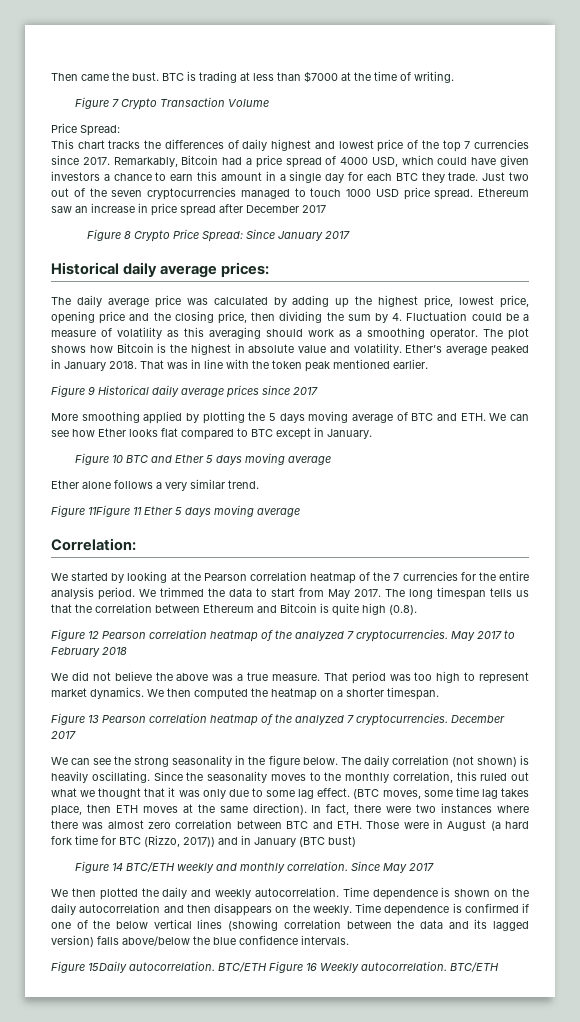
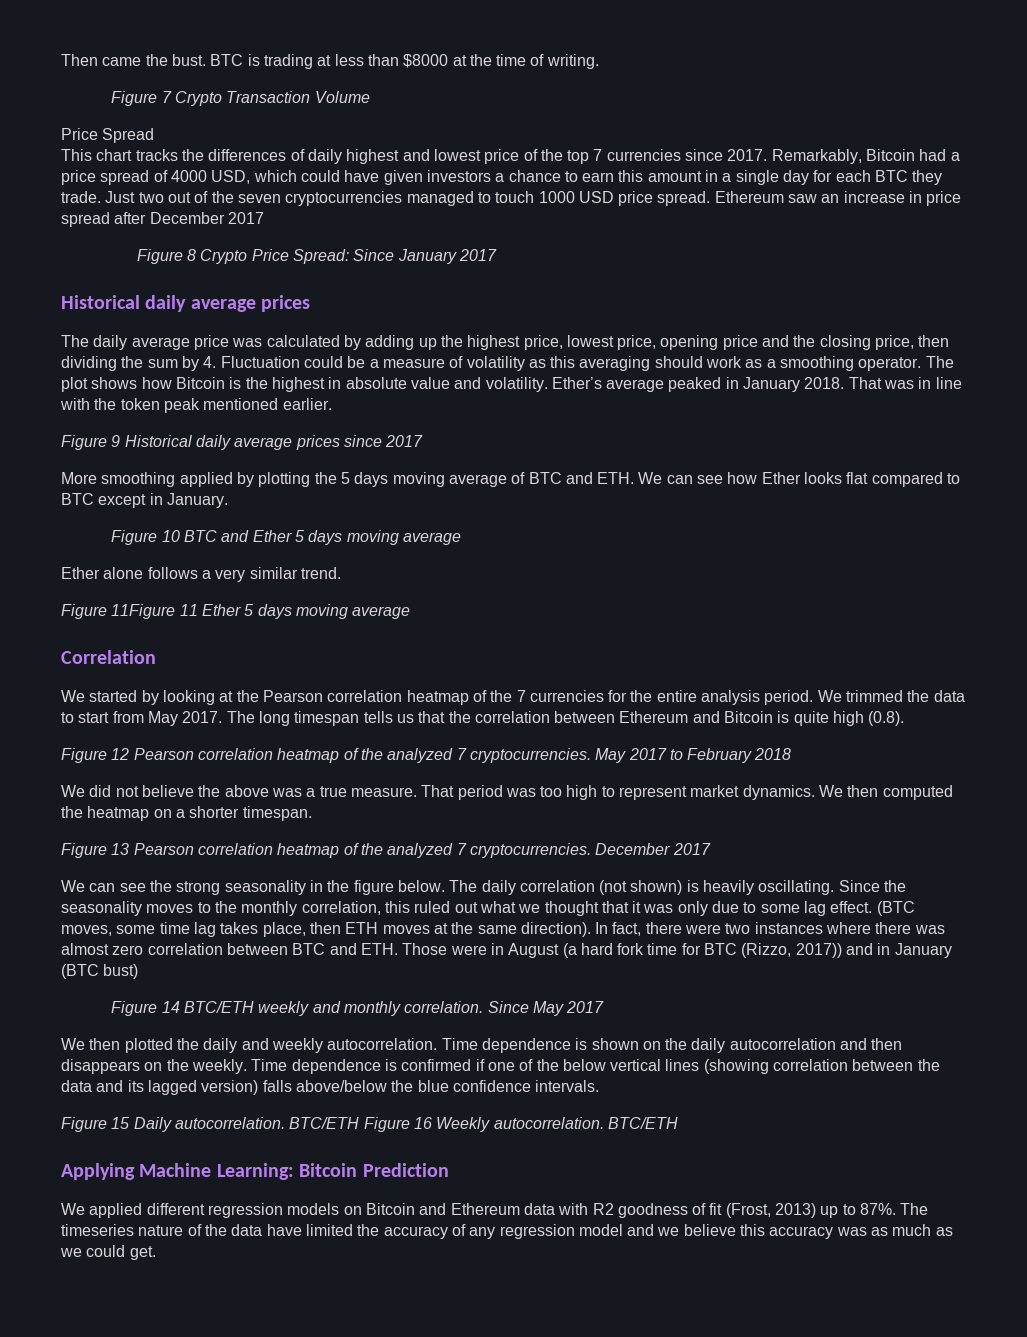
- BTC is trading at less than $7000 at the time of writing.
+ BTC is trading at less than $8000 at the time of writing.
  Figure 7 Crypto Transaction Volume
- Price Spread:
+ Price Spread
  Figure 8 Crypto Price Spread: Since January 2017
- Historical daily average prices:
+ Historical daily average prices
- Correlation:
+ Correlation
- Figure 15Daily autocorrelation.
+ Figure 15 Daily autocorrelation.
+ Applying Machine Learning: Bitcoin Prediction
+ We applied different regression models on Bitcoin and Ethereum data with R2 goodness of fit (Frost, 2013) up to 87%. The timeseries nature of the data have limited the accuracy of any regression model and we believe this accuracy was as much as we could get.

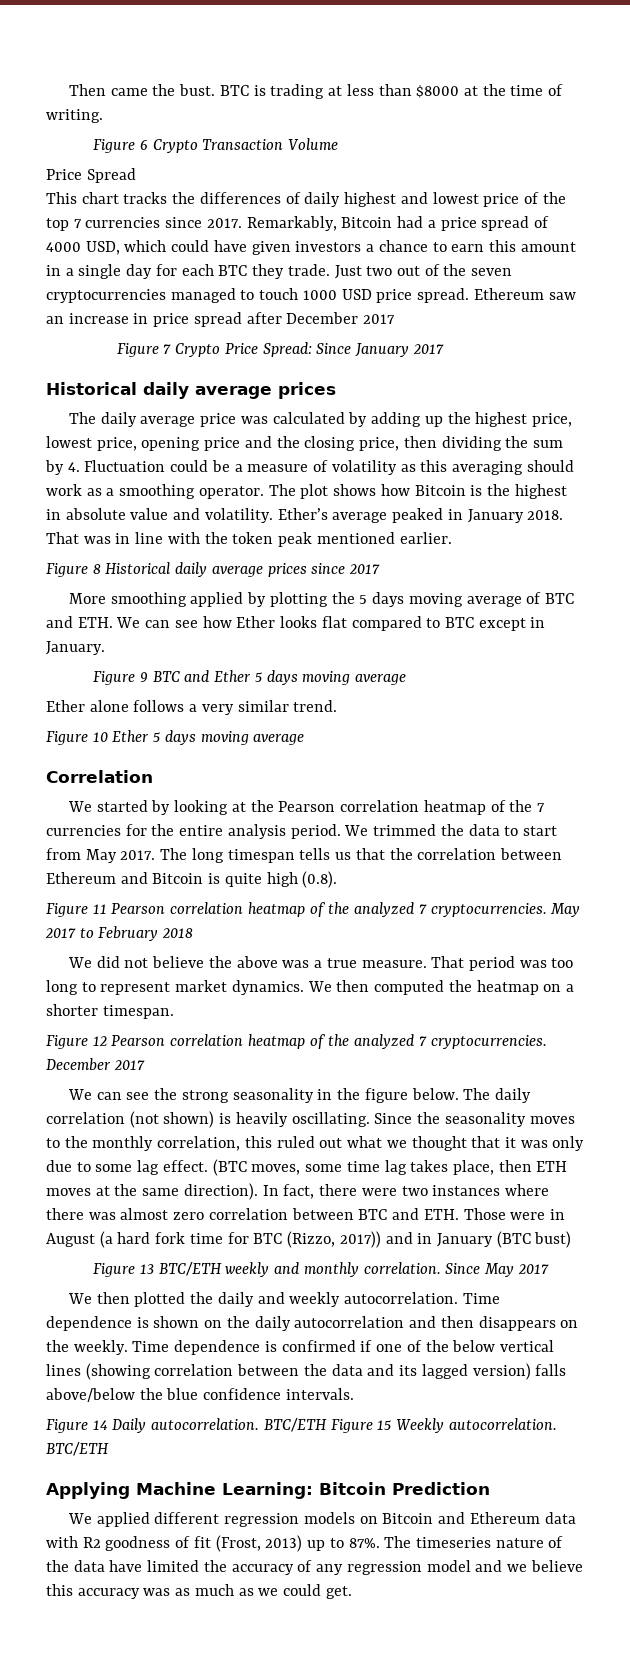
- Figure 7 Crypto Transaction Volume
+ Figure 6 Crypto Transaction Volume
- Figure 8 Crypto Price Spread: Since January 2017
+ Figure 7 Crypto Price Spread: Since January 2017
- Figure 9 Historical daily average prices since 2017
+ Figure 8 Historical daily average prices since 2017
- Figure 10 BTC and Ether 5 days moving average
+ Figure 9 BTC and Ether 5 days moving average
- Figure 11Figure 11 Ether 5 days moving average
+ Figure 10 Ether 5 days moving average
- Figure 12 Pearson correlation heatmap of the analyzed 7 cryptocurrencies.
+ Figure 11 Pearson correlation heatmap of the analyzed 7 cryptocurrencies.
- That period was too high to represent market dynamics.
+ That period was too long to represent market dynamics.
- Figure 13 Pearson correlation heatmap of the analyzed 7 cryptocurrencies.
+ Figure 12 Pearson correlation heatmap of the analyzed 7 cryptocurrencies.
- Figure 14 BTC/ETH weekly and monthly correlation.
+ Figure 13 BTC/ETH weekly and monthly correlation.
- Figure 15 Daily autocorrelation.
+ Figure 14 Daily autocorrelation.
- BTC/ETH Figure 16 Weekly autocorrelation.
+ BTC/ETH Figure 15 Weekly autocorrelation.

